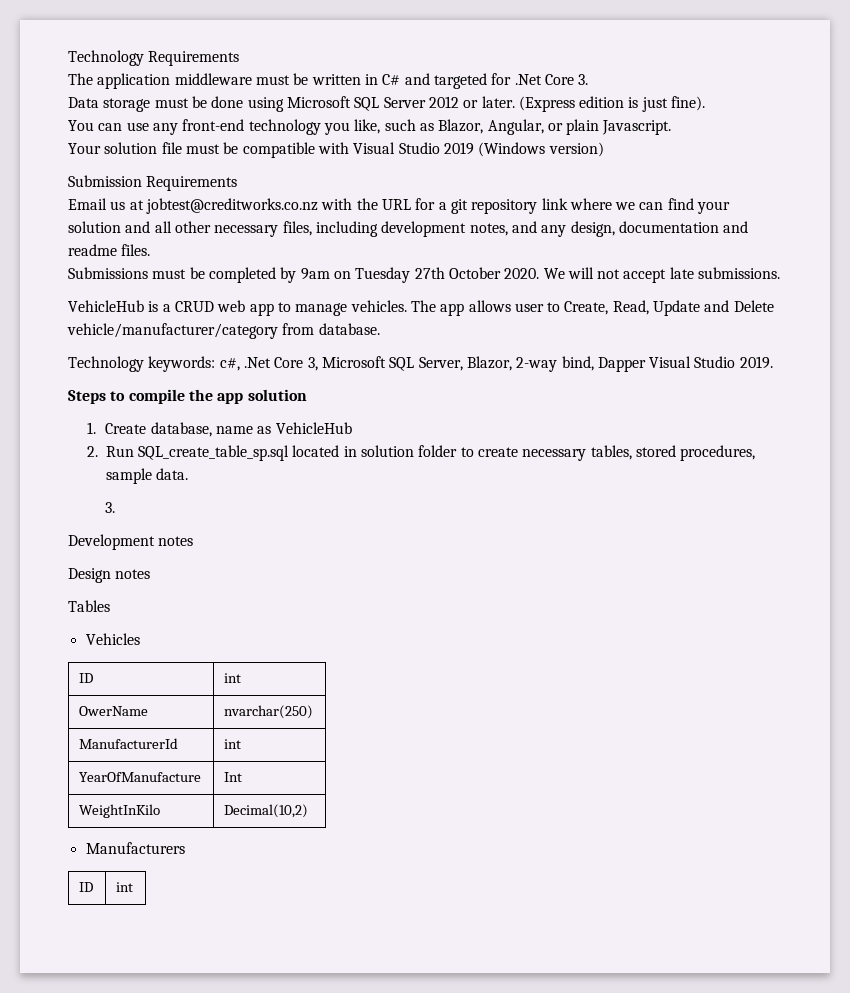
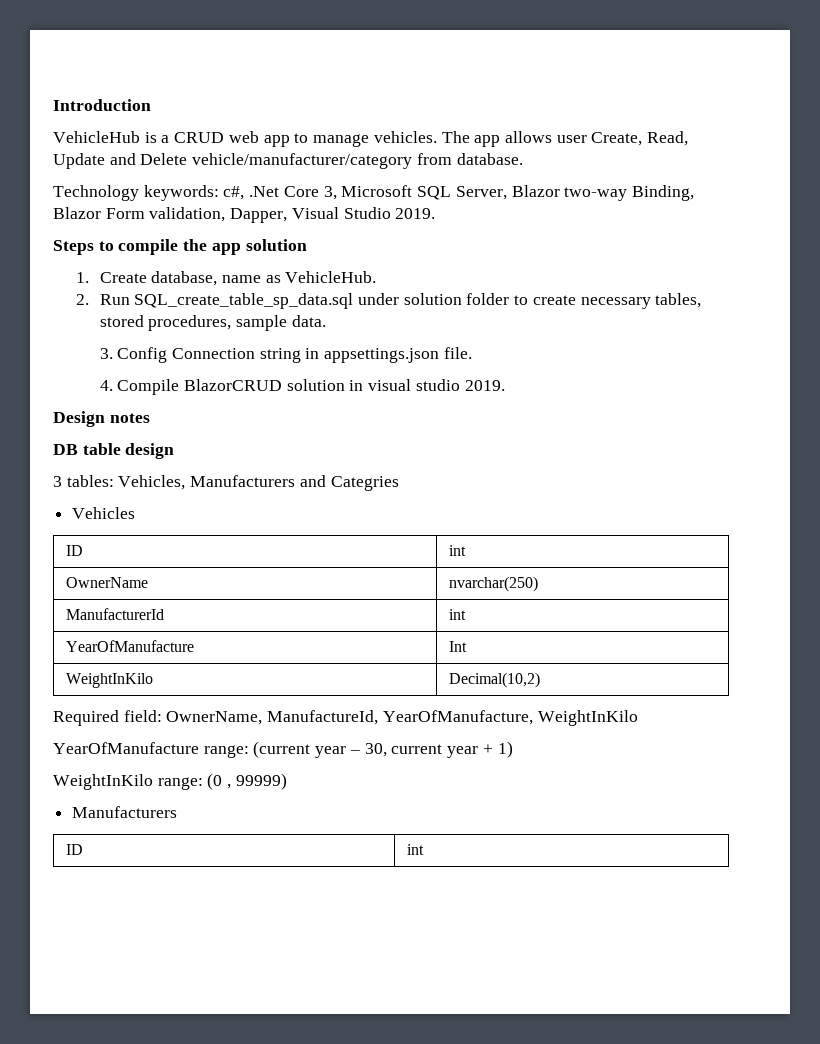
- Technology Requirements
- The application middleware must be written in C# and targeted for .Net Core 3.
- Data storage must be done using Microsoft SQL Server 2012 or later. (Express edition is just fine).
- You can use any front-end technology you like, such as Blazor, Angular, or plain Javascript.
- Your solution file must be compatible with Visual Studio 2019 (Windows version)
- Submission Requirements
- Email us at jobtest@creditworks.co.nz with the URL for a git repository link where we can find your solution and all other necessary files, including development notes, and any design, documentation and readme files.
- Submissions must be completed by 9am on Tuesday 27th October 2020. We will not accept late submissions.
+ Introduction
- The app allows user to Create, Read, Update and Delete vehicle/manufacturer/category from database.
+ The app allows user Create, Read, Update and Delete vehicle/manufacturer/category from database.
- Technology keywords: c#, .Net Core 3, Microsoft SQL Server, Blazor, 2-way bind, Dapper Visual Studio 2019.
+ Technology keywords: c#, .Net Core 3, Microsoft SQL Server, Blazor two-way Binding, Blazor Form validation, Dapper, Visual Studio 2019.
- 1. Create database, name as VehicleHub
+ 1. Create database, name as VehicleHub.
- 2. Run SQL_create_table_sp.sql located in solution folder to create necessary tables, stored procedures, sample data.
- 3.
- Development notes
+ 2. Run SQL_create_table_sp_data.sql under solution folder to create necessary tables, stored procedures, sample data.
+ 3. Config Connection string in appsettings.json file.
+ 4. Compile BlazorCRUD solution in visual studio 2019.
  Design notes
- Tables
+ DB table design
+ 3 tables: Vehicles, Manufacturers and Categries
- OwerName | nvarchar(250)
+ OwnerName | nvarchar(250)
+ Required field: OwnerName, ManufactureId, YearOfManufacture, WeightInKilo
+ YearOfManufacture range: (current year – 30, current year + 1)
+ WeightInKilo range: (0 , 99999)

